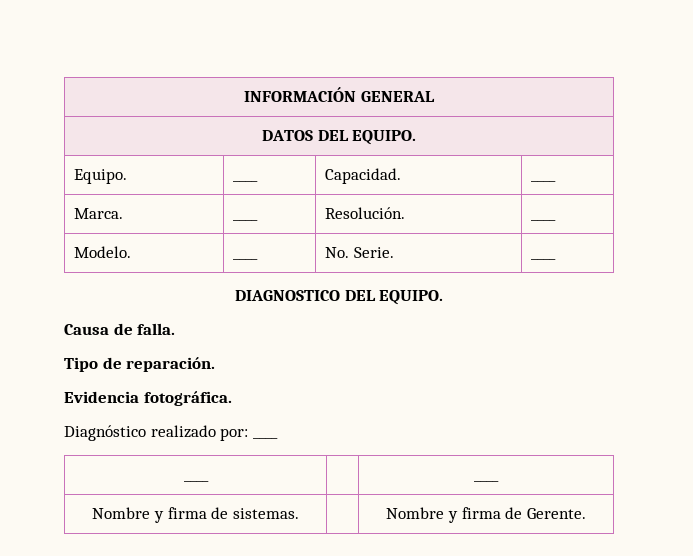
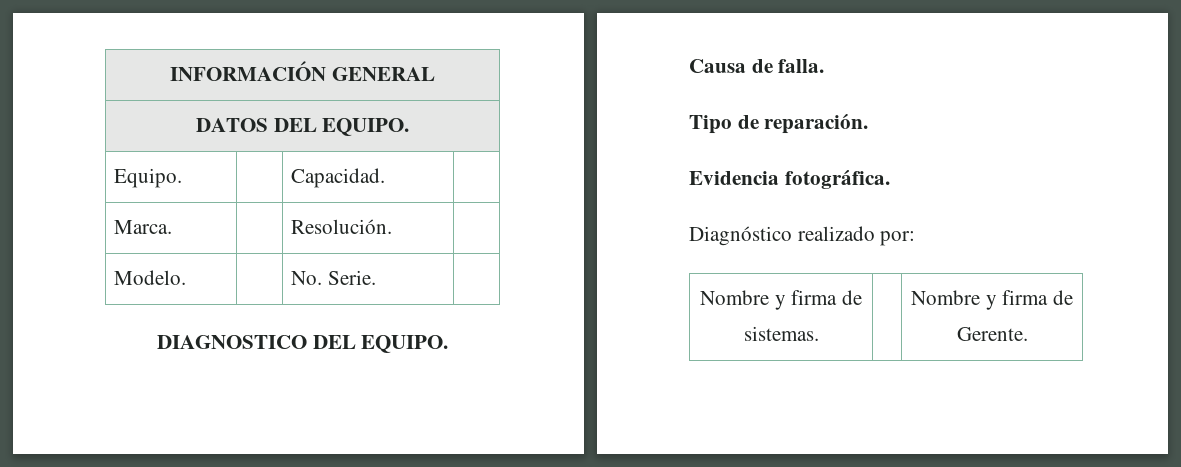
- Equipo. | ____ | Capacidad. | ____
+ Equipo. | | Capacidad. |
- Marca. | ____ | Resolución. | ____
+ Marca. | | Resolución. |
- Modelo. | ____ | No. Serie. | ____
+ Modelo. | | No. Serie. |
- Diagnóstico realizado por: ____
- ____ | | ____
+ Diagnóstico realizado por:

